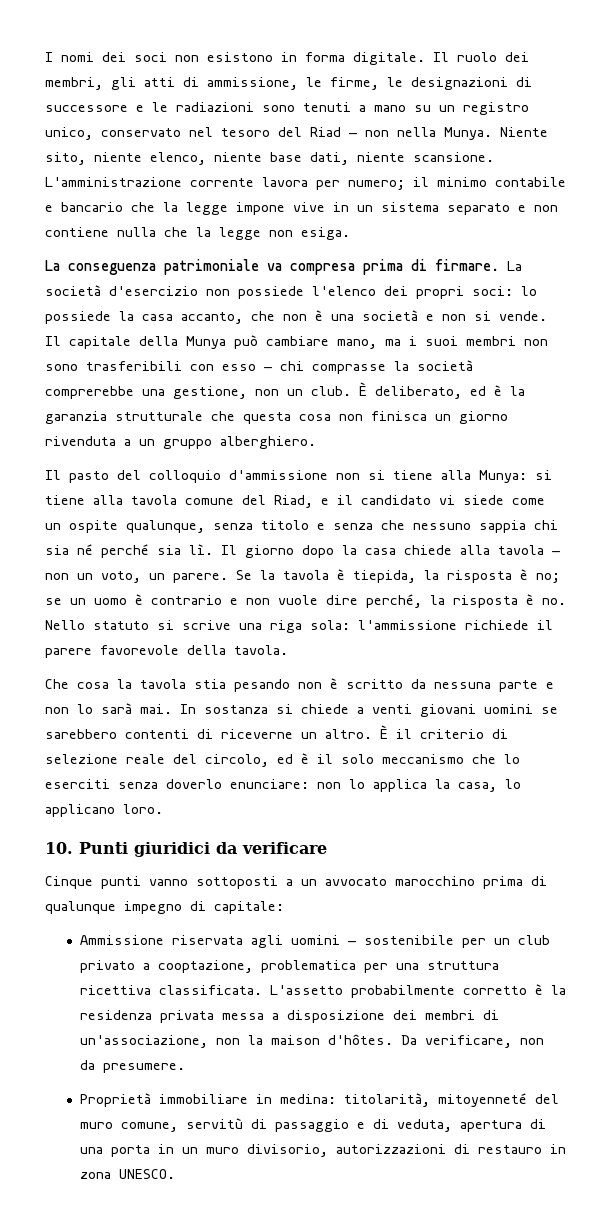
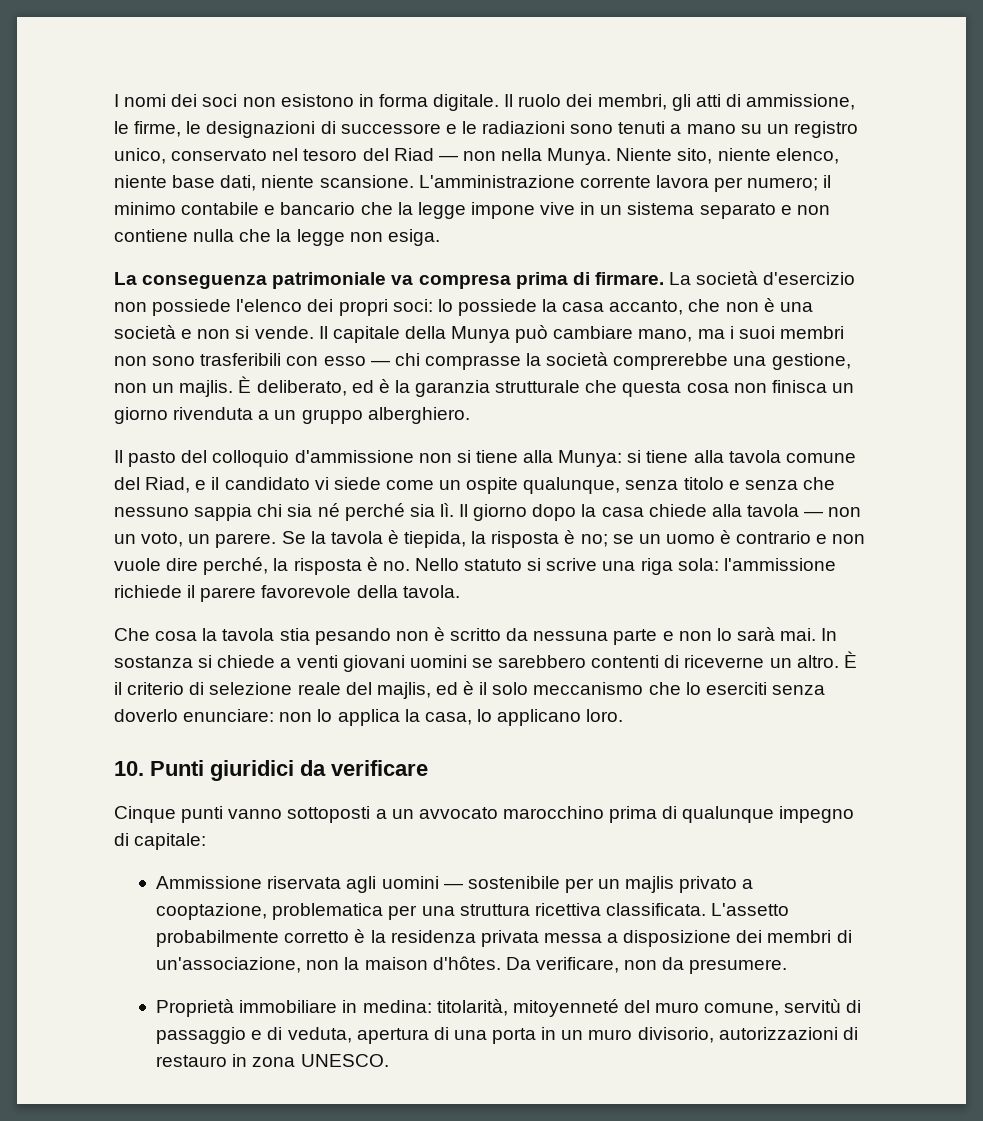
- Il capitale della Munya può cambiare mano, ma i suoi membri non sono trasferibili con esso — chi comprasse la società comprerebbe una gestione, non un club.
+ Il capitale della Munya può cambiare mano, ma i suoi membri non sono trasferibili con esso — chi comprasse la società comprerebbe una gestione, non un majlis.
- È il criterio di selezione reale del circolo, ed è il solo meccanismo che lo eserciti senza doverlo enunciare: non lo applica la casa, lo applicano loro.
+ È il criterio di selezione reale del majlis, ed è il solo meccanismo che lo eserciti senza doverlo enunciare: non lo applica la casa, lo applicano loro.
- Ammissione riservata agli uomini — sostenibile per un club privato a cooptazione, problematica per una struttura ricettiva classificata.
+ Ammissione riservata agli uomini — sostenibile per un majlis privato a cooptazione, problematica per una struttura ricettiva classificata.

